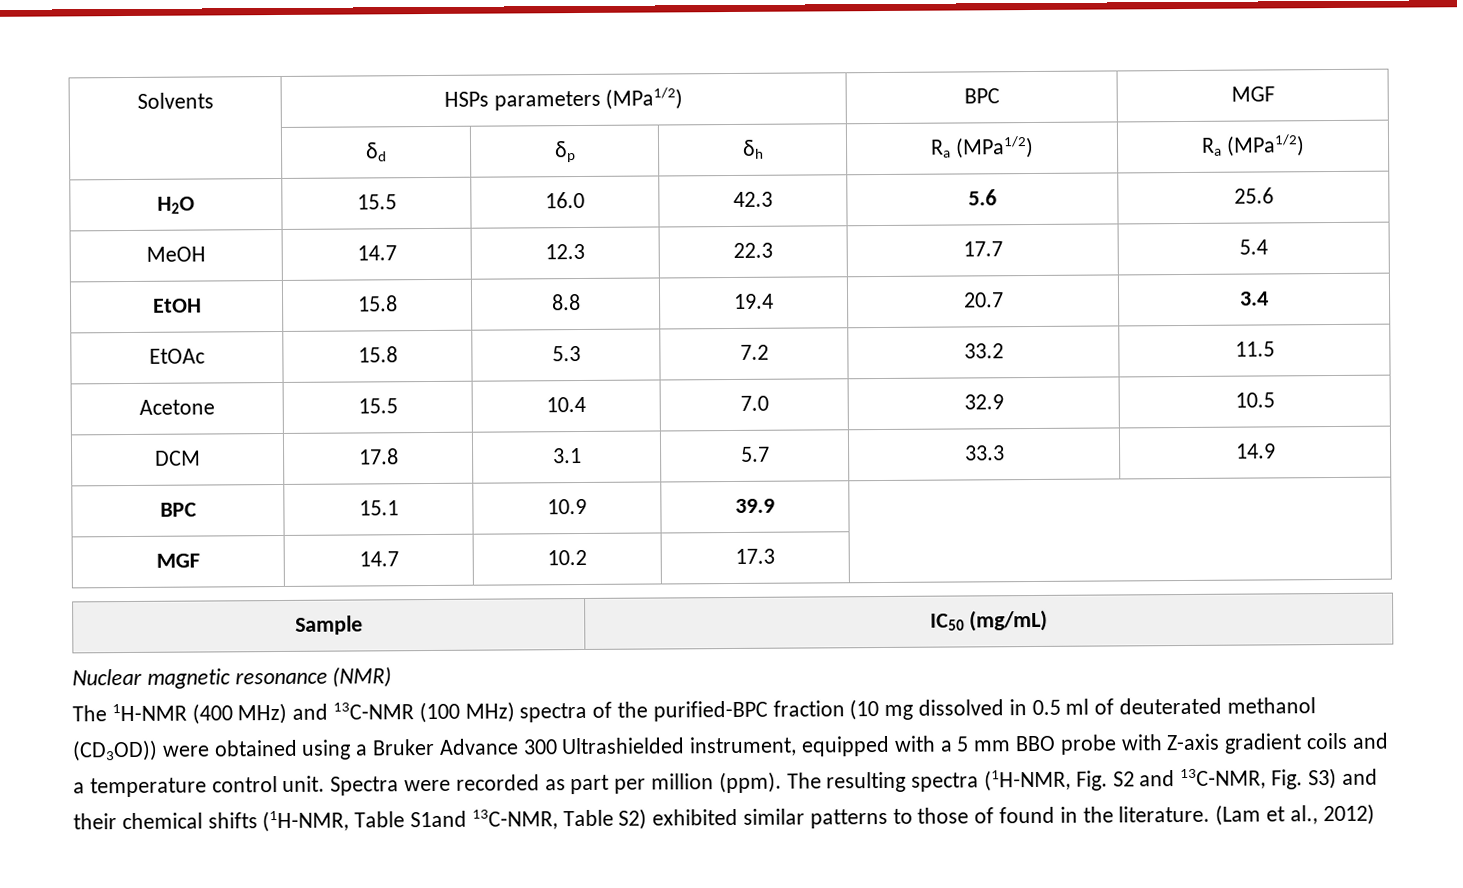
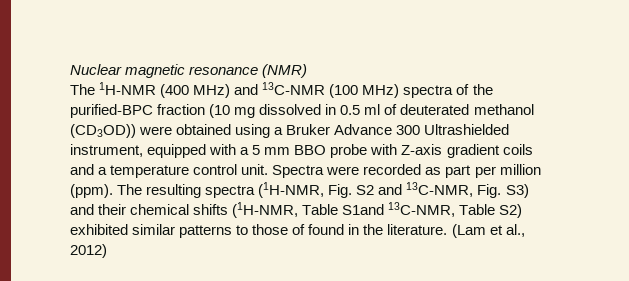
- Solvents | HSPs parameters (MPa1/2) | BPC | MGF
- | δd | δp | δh | Ra (MPa1/2) | Ra (MPa1/2)
- H2O | 15.5 | 16.0 | 42.3 | 5.6 | 25.6
- MeOH | 14.7 | 12.3 | 22.3 | 17.7 | 5.4
- EtOH | 15.8 | 8.8 | 19.4 | 20.7 | 3.4
- EtOAc | 15.8 | 5.3 | 7.2 | 33.2 | 11.5
- Acetone | 15.5 | 10.4 | 7.0 | 32.9 | 10.5
- DCM | 17.8 | 3.1 | 5.7 | 33.3 | 14.9
- BPC | 15.1 | 10.9 | 39.9 |
- MGF | 14.7 | 10.2 | 17.3 |
- Sample | IC50 (mg/mL)

